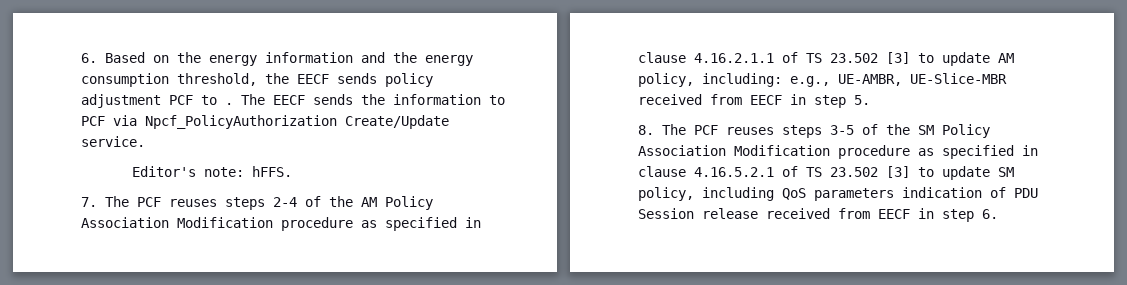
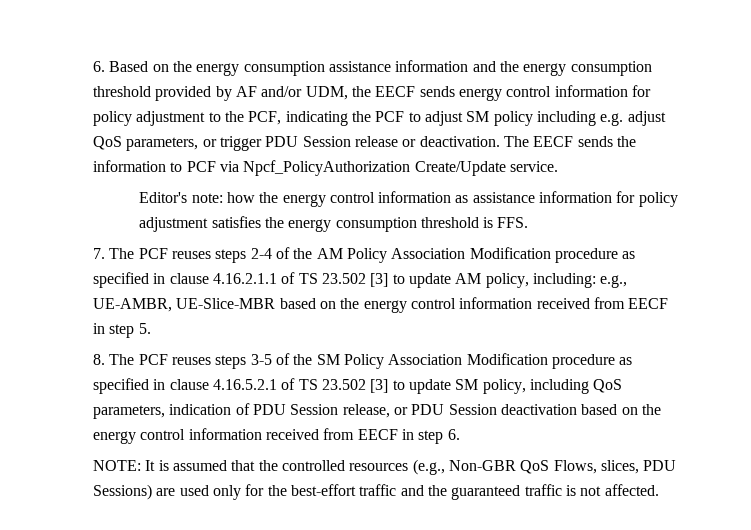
- 6. Based on the energy information and the energy consumption threshold, the EECF sends policy adjustment PCF to .
+ 6. Based on the energy consumption assistance information and the energy consumption threshold provided by AF and/or UDM, the EECF sends energy control information for policy adjustment to the PCF, indicating the PCF to adjust SM policy including e.g. adjust QoS parameters, or trigger PDU Session release or deactivation.
- Editor's note: hFFS.
+ Editor's note: how the energy control information as assistance information for policy adjustment satisfies the energy consumption threshold is FFS.
- 7. The PCF reuses steps 2-4 of the AM Policy Association Modification procedure as specified in clause 4.16.2.1.1 of TS 23.502 [3] to update AM policy, including: e.g., UE-AMBR, UE-Slice-MBR received from EECF in step 5.
+ 7. The PCF reuses steps 2-4 of the AM Policy Association Modification procedure as specified in clause 4.16.2.1.1 of TS 23.502 [3] to update AM policy, including: e.g., UE-AMBR, UE-Slice-MBR based on the energy control information received from EECF in step 5.
- 8. The PCF reuses steps 3-5 of the SM Policy Association Modification procedure as specified in clause 4.16.5.2.1 of TS 23.502 [3] to update SM policy, including QoS parameters indication of PDU Session release received from EECF in step 6.
+ 8. The PCF reuses steps 3-5 of the SM Policy Association Modification procedure as specified in clause 4.16.5.2.1 of TS 23.502 [3] to update SM policy, including QoS parameters, indication of PDU Session release, or PDU Session deactivation based on the energy control information received from EECF in step 6.
+ NOTE: It is assumed that the controlled resources (e.g., Non-GBR QoS Flows, slices, PDU Sessions) are used only for the best-effort traffic and the guaranteed traffic is not affected.

